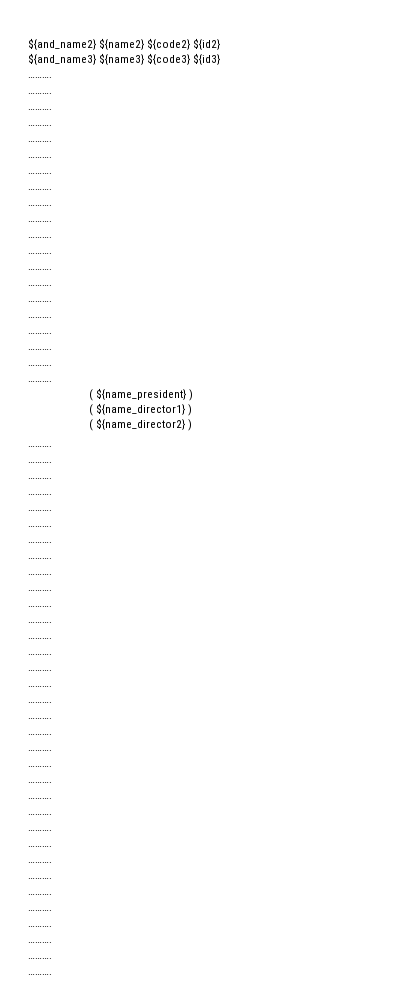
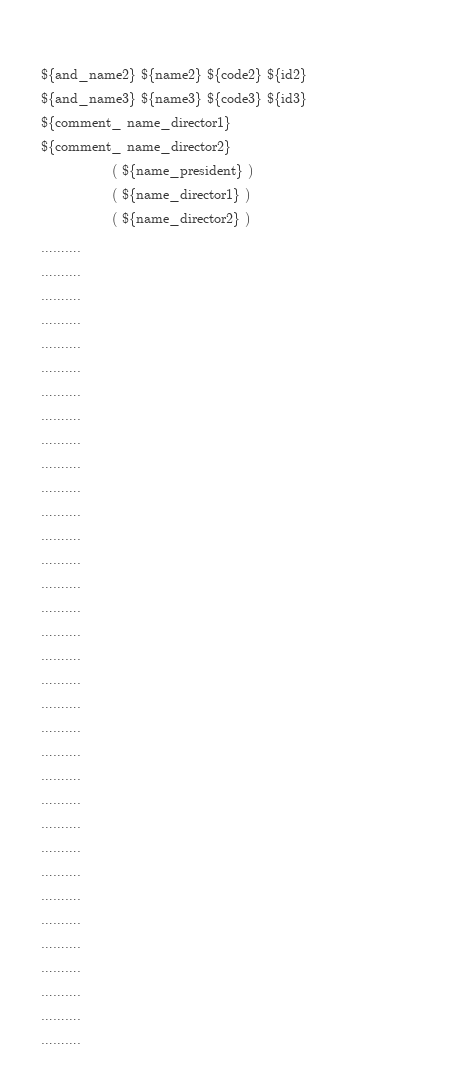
  ${and_name3} ${name3} ${code3} ${id3}
- ……….
- ……….
- ……….
- ……….
- ……….
- ……….
- ……….
- ……….
- ……….
- ……….
- ……….
- ……….
- ……….
- ……….
- ……….
- ……….
- ……….
- ……….
- ……….
- ……….
+ ${comment_ name_director1}
+ ${comment_ name_director2}

